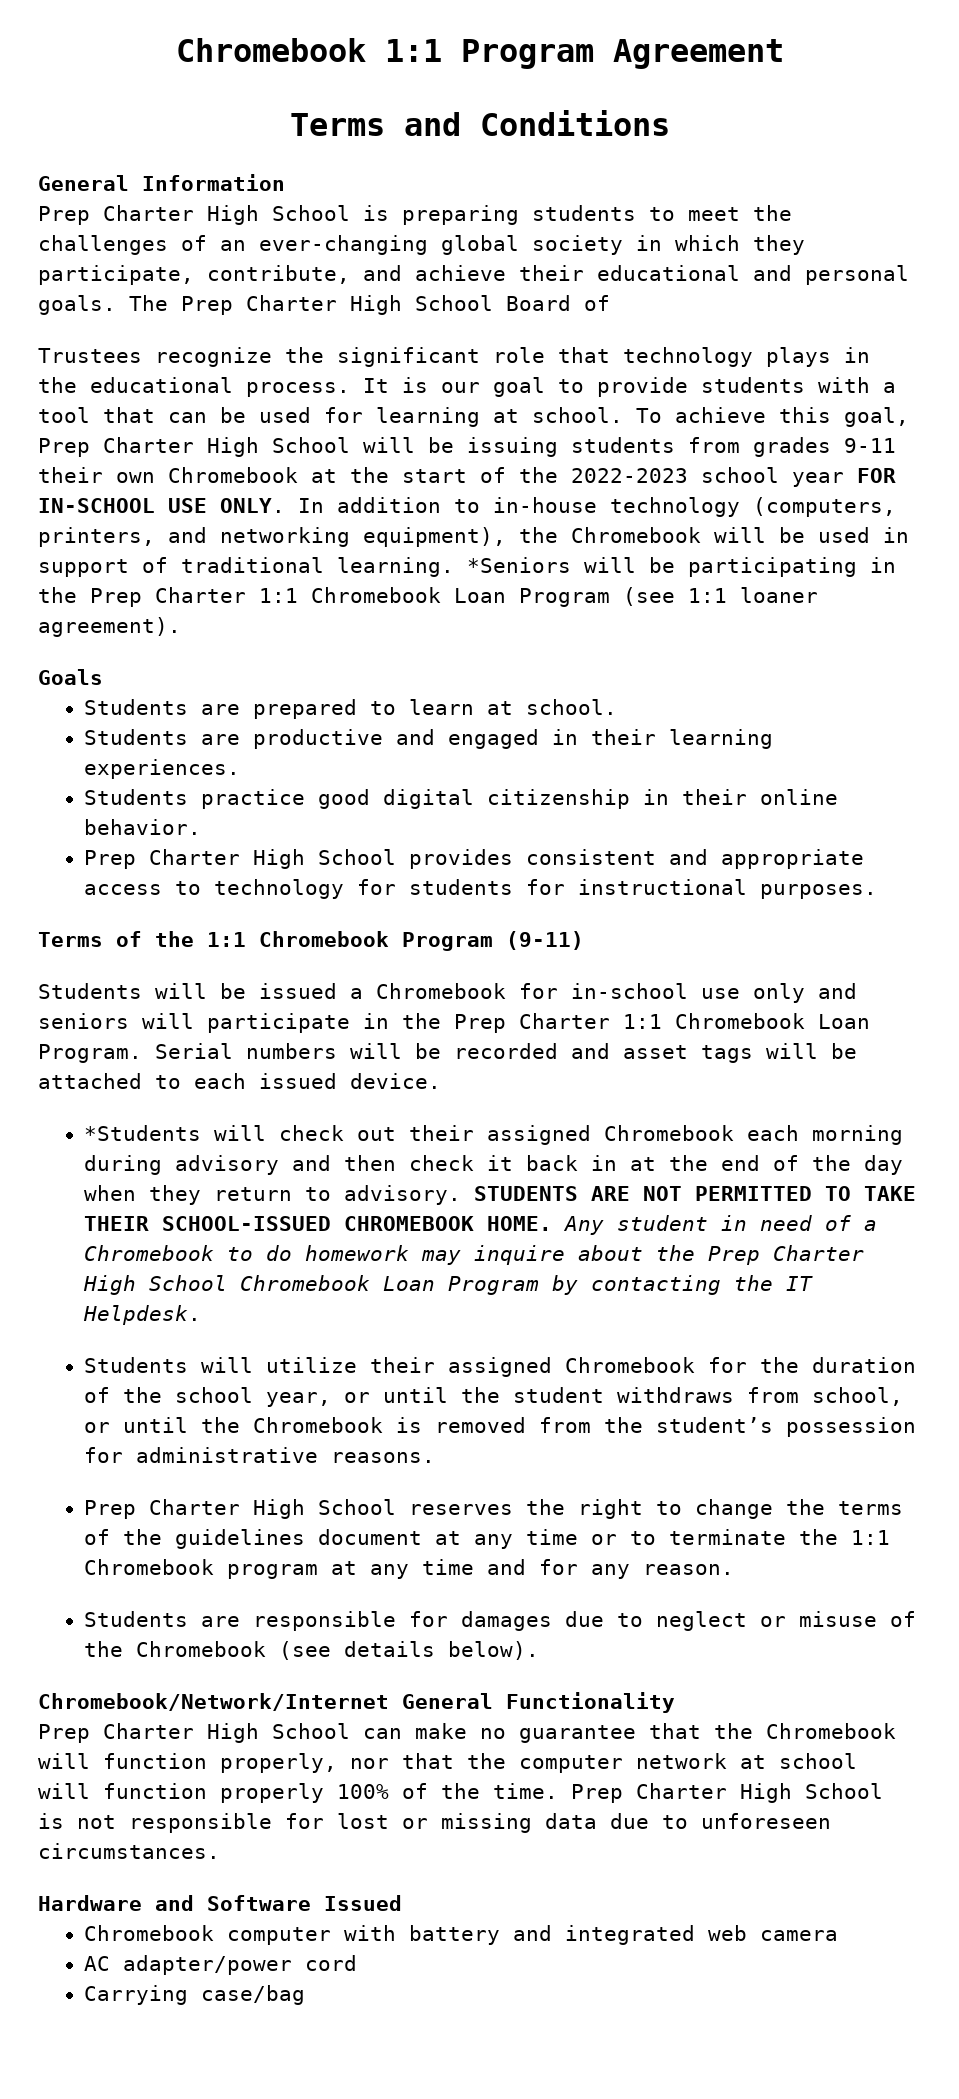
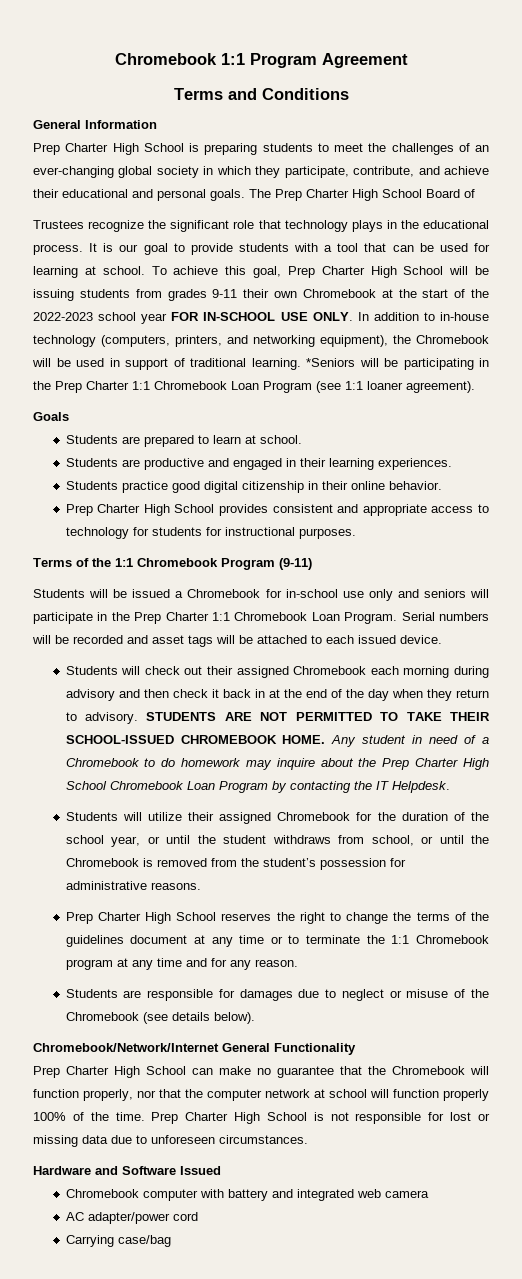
- *Students will check out their assigned Chromebook each morning during advisory and then check it back in at the end of the day when they return to advisory.
+ Students will check out their assigned Chromebook each morning during advisory and then check it back in at the end of the day when they return to advisory.

